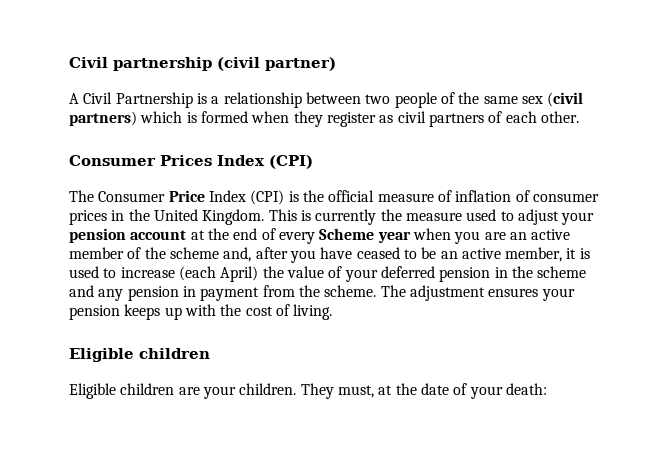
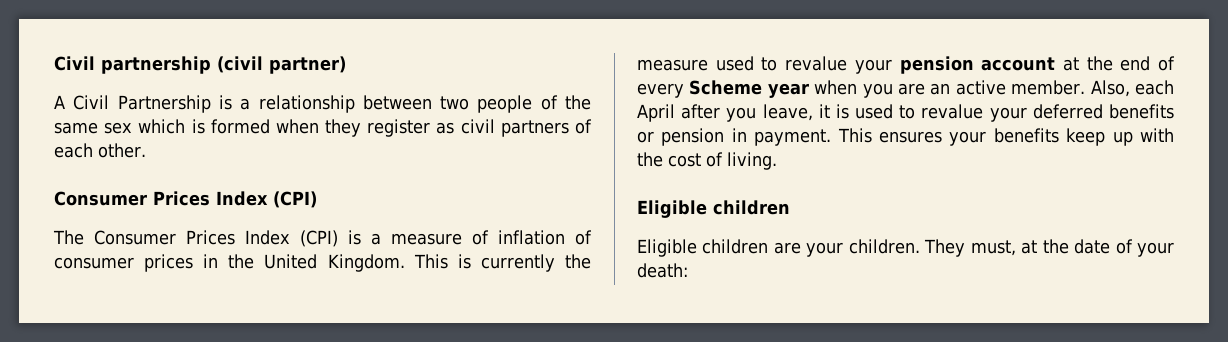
- A Civil Partnership is a relationship between two people of the same sex (civil partners) which is formed when they register as civil partners of each other.
+ A Civil Partnership is a relationship between two people of the same sex which is formed when they register as civil partners of each other.
- The Consumer Price Index (CPI) is the official measure of inflation of consumer prices in the United Kingdom.
+ The Consumer Prices Index (CPI) is a measure of inflation of consumer prices in the United Kingdom.
- This is currently the measure used to adjust your pension account at the end of every Scheme year when you are an active member of the scheme and, after you have ceased to be an active member, it is used to increase (each April) the value of your deferred pension in the scheme and any pension in payment from the scheme. The adjustment ensures your pension keeps up with the cost of living.
+ This is currently the measure used to revalue your pension account at the end of every Scheme year when you are an active member. Also, each April after you leave, it is used to revalue your deferred benefits or pension in payment. This ensures your benefits keep up with the cost of living.

